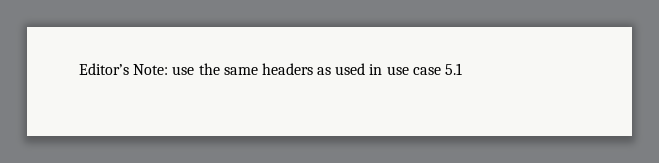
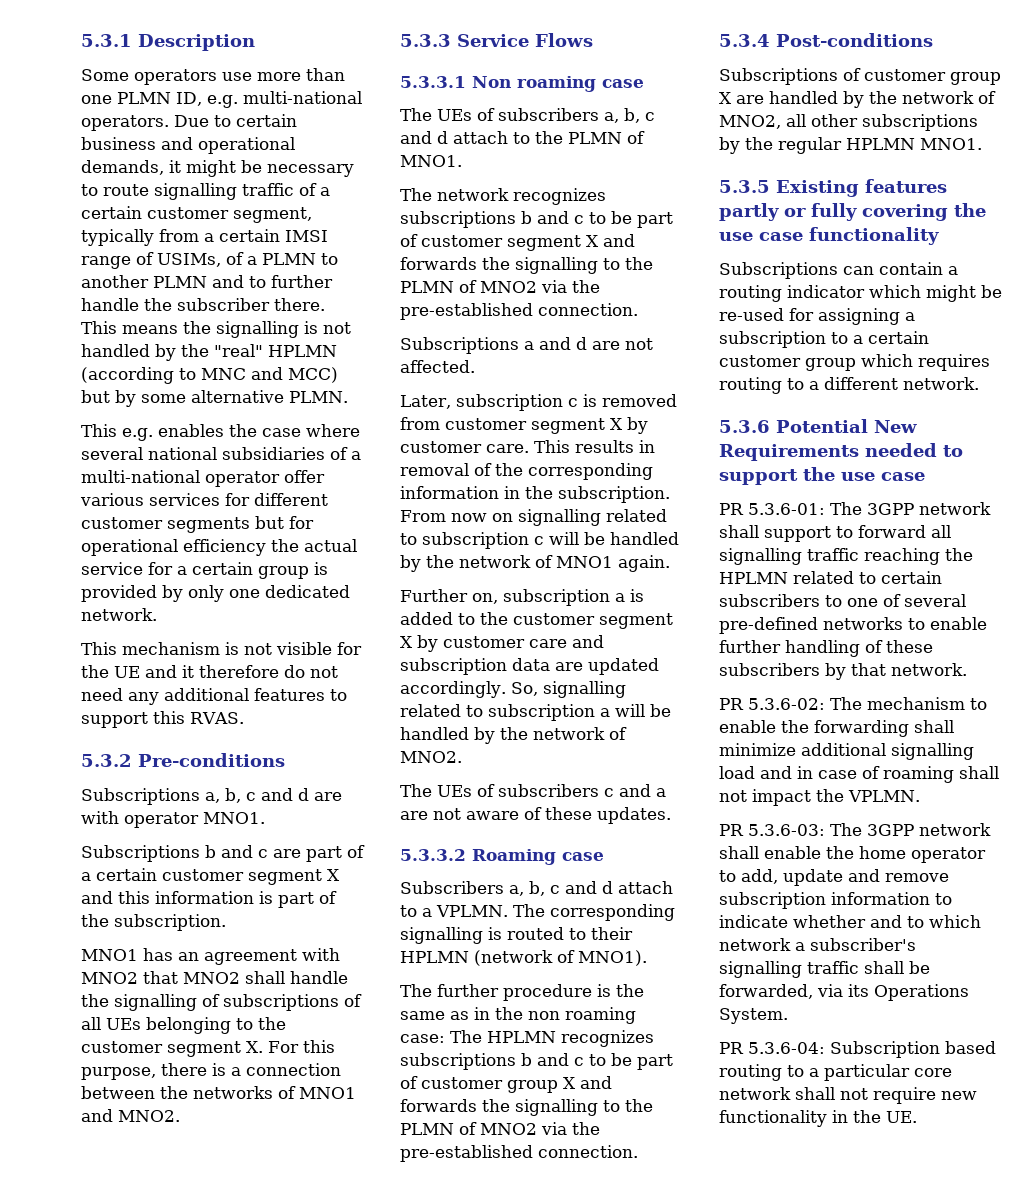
- Editor’s Note: use the same headers as used in use case 5.1
+ 5.3.1 Description
+ Some operators use more than one PLMN ID, e.g. multi-national operators. Due to certain business and operational demands, it might be necessary to route signalling traffic of a certain customer segment, typically from a certain IMSI range of USIMs, of a PLMN to another PLMN and to further handle the subscriber there. This means the signalling is not handled by the "real" HPLMN (according to MNC and MCC) but by some alternative PLMN.
+ This e.g. enables the case where several national subsidiaries of a multi-national operator offer various services for different customer segments but for operational efficiency the actual service for a certain group is provided by only one dedicated network.
+ This mechanism is not visible for the UE and it therefore do not need any additional features to support this RVAS.
+ 5.3.2 Pre-conditions
+ Subscriptions a, b, c and d are with operator MNO1.
+ Subscriptions b and c are part of a certain customer segment X and this information is part of the subscription.
+ MNO1 has an agreement with MNO2 that MNO2 shall handle the signalling of subscriptions of all UEs belonging to the customer segment X. For this purpose, there is a connection between the networks of MNO1 and MNO2.
+ 5.3.3 Service Flows
+ 5.3.3.1 Non roaming case
+ The UEs of subscribers a, b, c and d attach to the PLMN of MNO1.
+ The network recognizes subscriptions b and c to be part of customer segment X and forwards the signalling to the PLMN of MNO2 via the pre-established connection.
+ Subscriptions a and d are not affected.
+ Later, subscription c is removed from customer segment X by customer care. This results in removal of the corresponding information in the subscription. From now on signalling related to subscription c will be handled by the network of MNO1 again.
+ Further on, subscription a is added to the customer segment X by customer care and subscription data are updated accordingly. So, signalling related to subscription a will be handled by the network of MNO2.
+ The UEs of subscribers c and a are not aware of these updates.
+ 5.3.3.2 Roaming case
+ Subscribers a, b, c and d attach to a VPLMN. The corresponding signalling is routed to their HPLMN (network of MNO1).
+ The further procedure is the same as in the non roaming case: The HPLMN recognizes subscriptions b and c to be part of customer group X and forwards the signalling to the PLMN of MNO2 via the pre-established connection.
+ 5.3.4 Post-conditions
+ Subscriptions of customer group X are handled by the network of MNO2, all other subscriptions by the regular HPLMN MNO1.
+ 5.3.5 Existing features partly or fully covering the use case functionality
+ Subscriptions can contain a routing indicator which might be re-used for assigning a subscription to a certain customer group which requires routing to a different network.
+ 5.3.6 Potential New Requirements needed to support the use case
+ PR 5.3.6-01: The 3GPP network shall support to forward all signalling traffic reaching the HPLMN related to certain subscribers to one of several pre-defined networks to enable further handling of these subscribers by that network.
+ PR 5.3.6-02: The mechanism to enable the forwarding shall minimize additional signalling load and in case of roaming shall not impact the VPLMN.
+ PR 5.3.6-03: The 3GPP network shall enable the home operator to add, update and remove subscription information to indicate whether and to which network a subscriber's signalling traffic shall be forwarded, via its Operations System.
+ PR 5.3.6-04: Subscription based routing to a particular core network shall not require new functionality in the UE.

